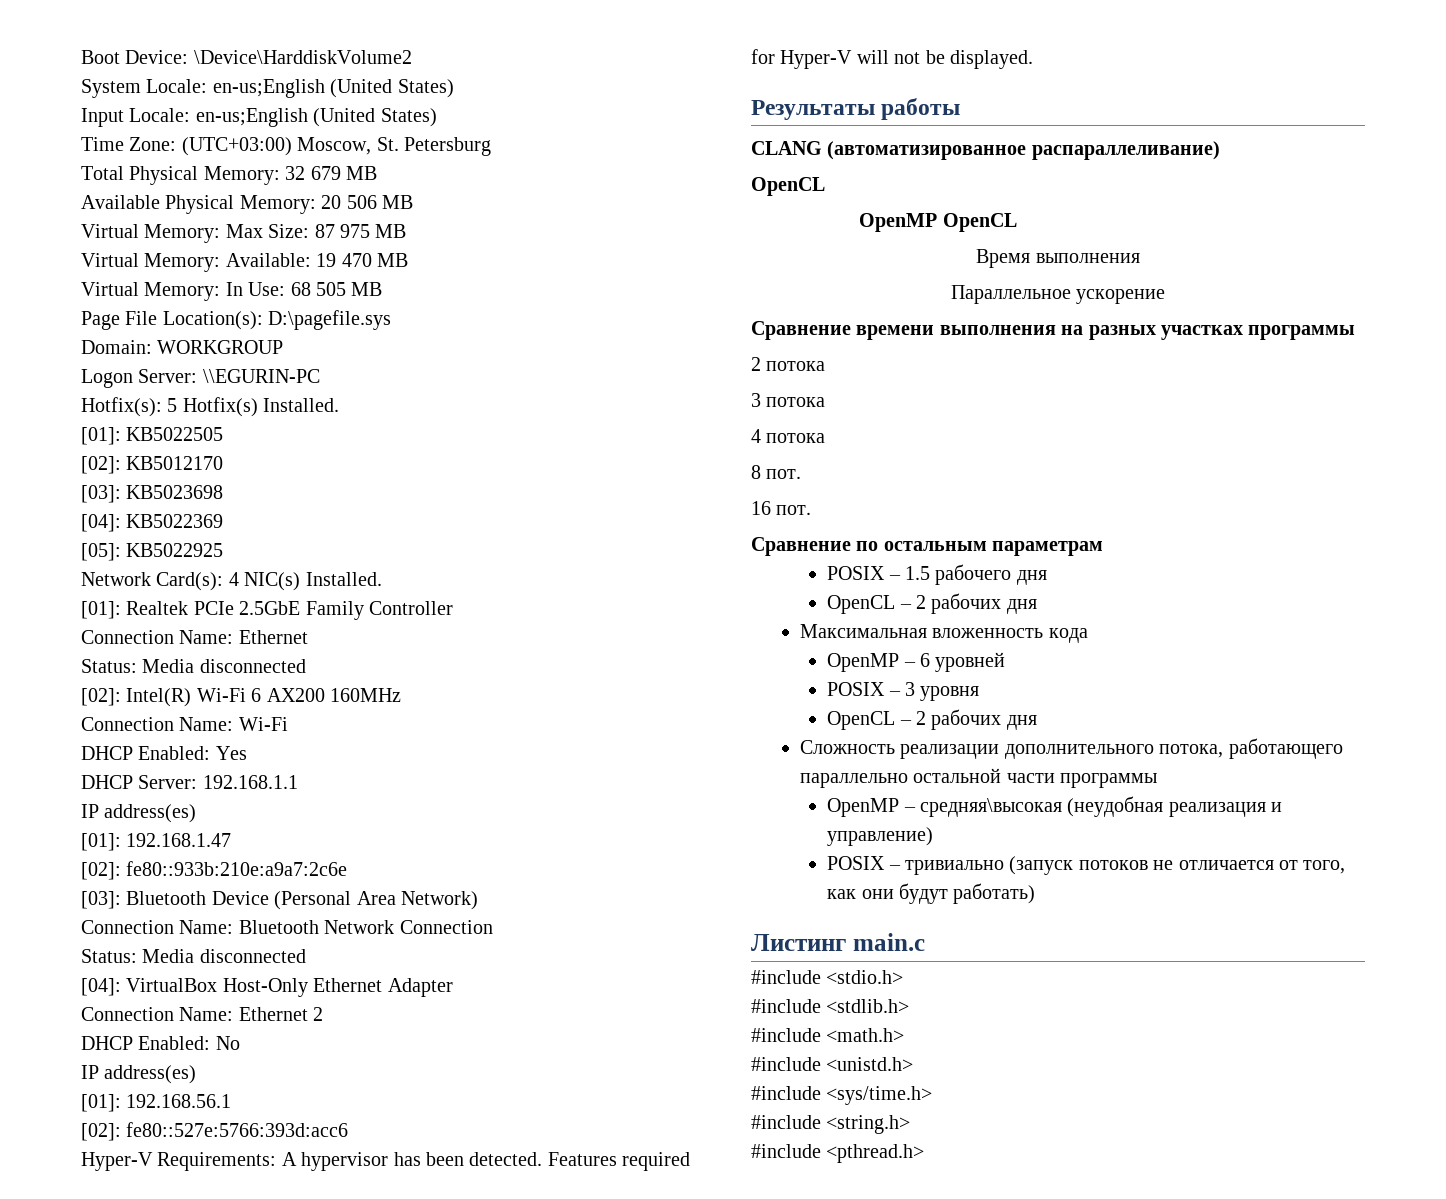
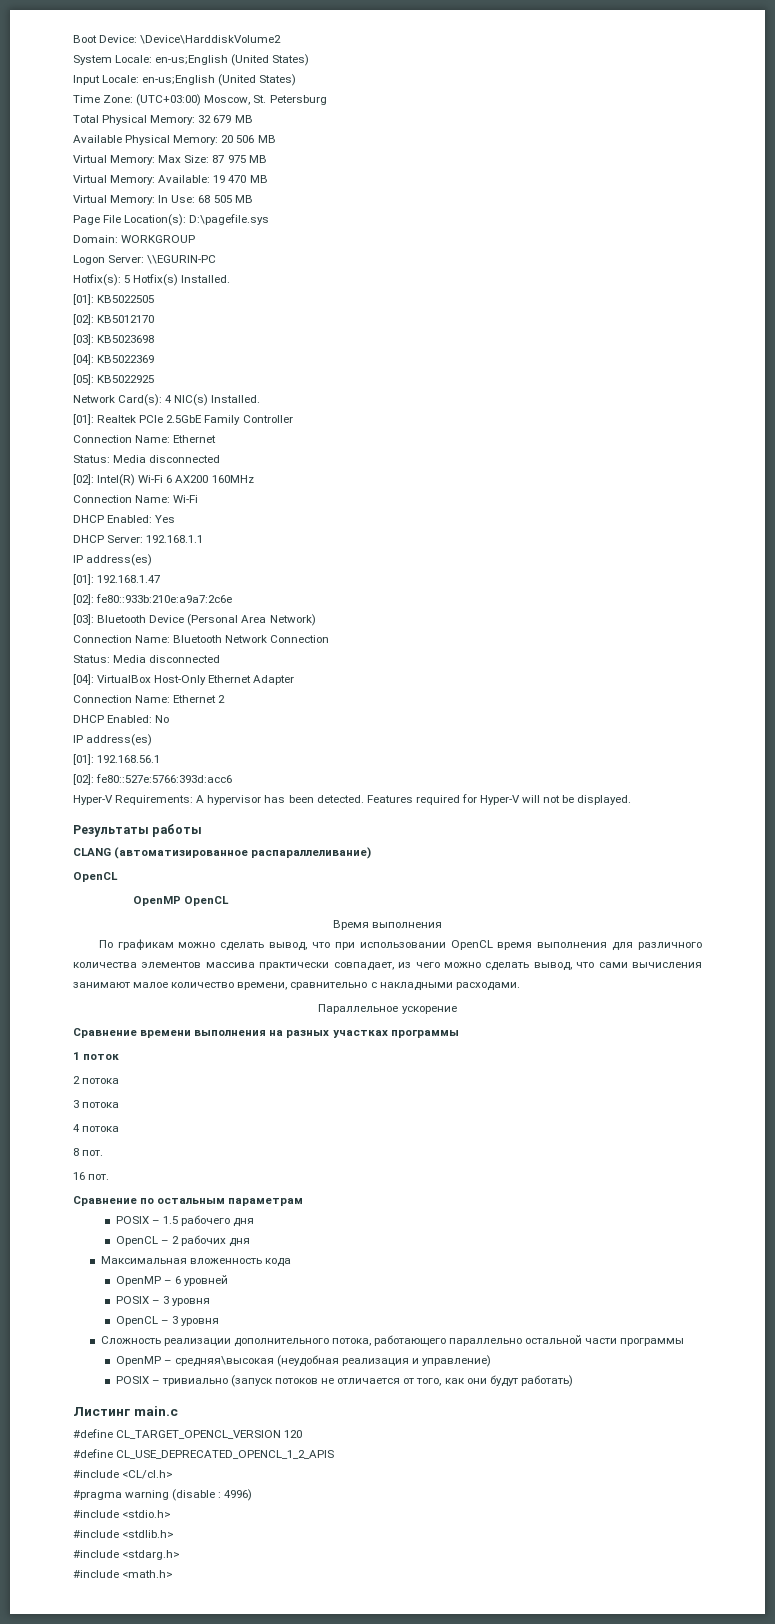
+ По графикам можно сделать вывод, что при использовании OpenCL время выполнения для различного количества элементов массива практически совпадает, из чего можно сделать вывод, что сами вычисления занимают малое количество времени, сравнительно с накладными расходами.
+ 1 поток
  POSIX – 3 уровня
- OpenCL – 2 рабочих дня
+ OpenCL – 3 уровня
+ #define CL_TARGET_OPENCL_VERSION 120
+ #define CL_USE_DEPRECATED_OPENCL_1_2_APIS
+ #include <CL/cl.h>
+ #pragma warning (disable : 4996)
+ #include <stdarg.h>
  #include <math.h>
- #include <unistd.h>
- #include <sys/time.h>
- #include <string.h>
- #include <pthread.h>

